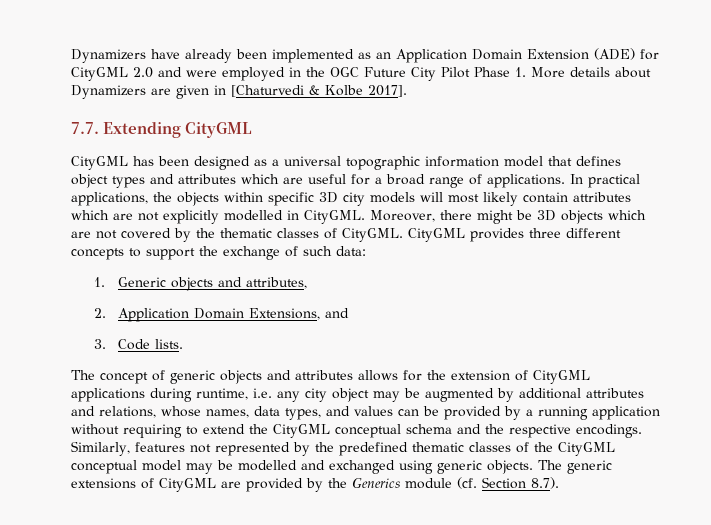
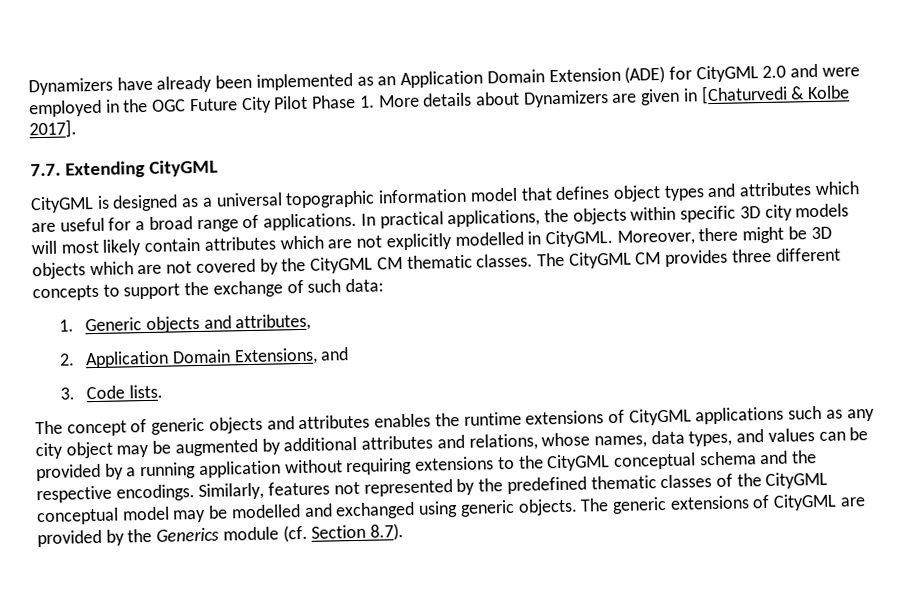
- CityGML has been designed as a universal topographic information model that defines object types and attributes which are useful for a broad range of applications.
+ CityGML is designed as a universal topographic information model that defines object types and attributes which are useful for a broad range of applications.
- Moreover, there might be 3D objects which are not covered by the thematic classes of CityGML. CityGML provides three different concepts to support the exchange of such data:
+ Moreover, there might be 3D objects which are not covered by the CityGML CM thematic classes. The CityGML CM provides three different concepts to support the exchange of such data:
- The concept of generic objects and attributes allows for the extension of CityGML applications during runtime, i.e. any city object may be augmented by additional attributes and relations, whose names, data types, and values can be provided by a running application without requiring to extend the CityGML conceptual schema and the respective encodings.
+ The concept of generic objects and attributes enables the runtime extensions of CityGML applications such as any city object may be augmented by additional attributes and relations, whose names, data types, and values can be provided by a running application without requiring extensions to the CityGML conceptual schema and the respective encodings.

